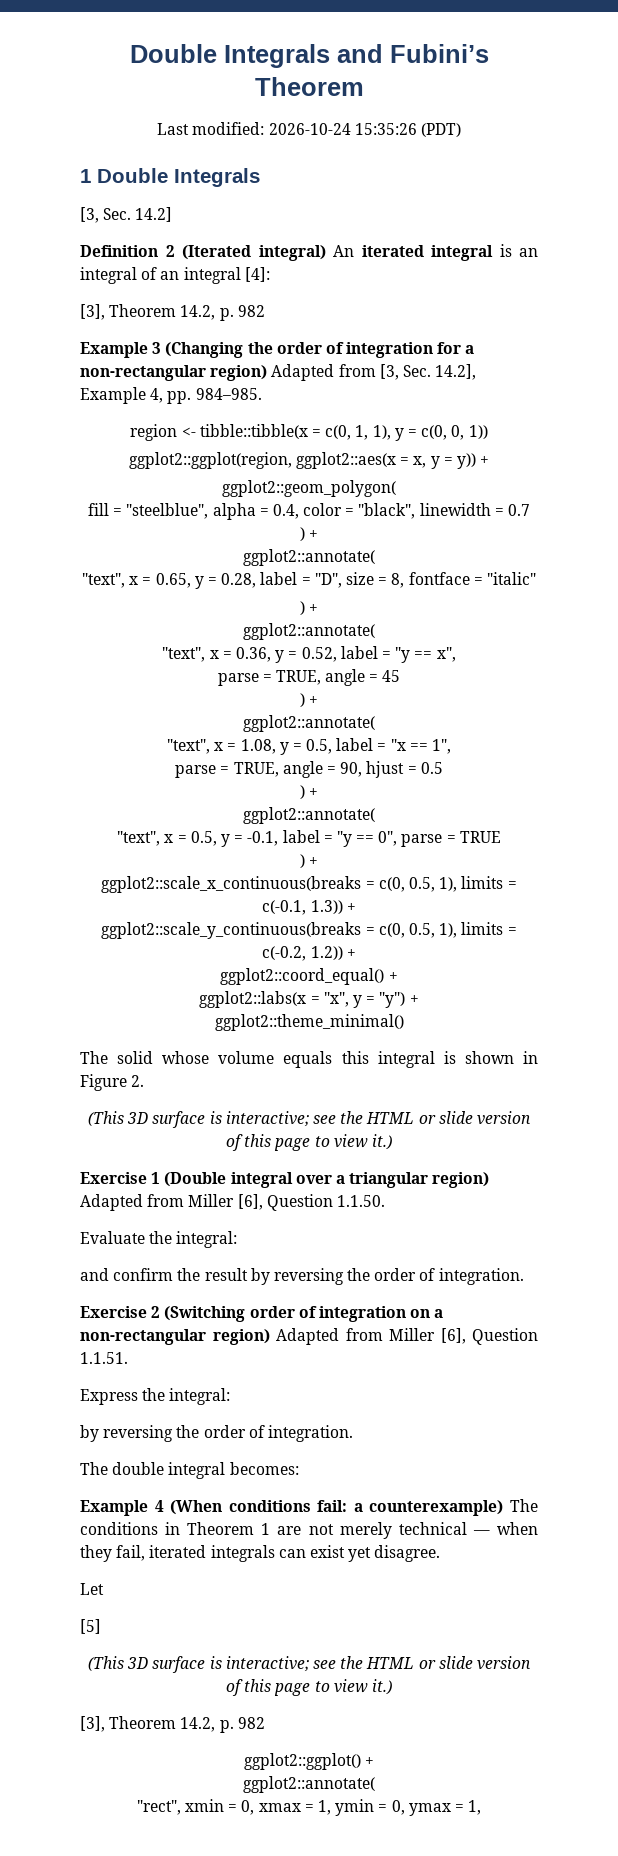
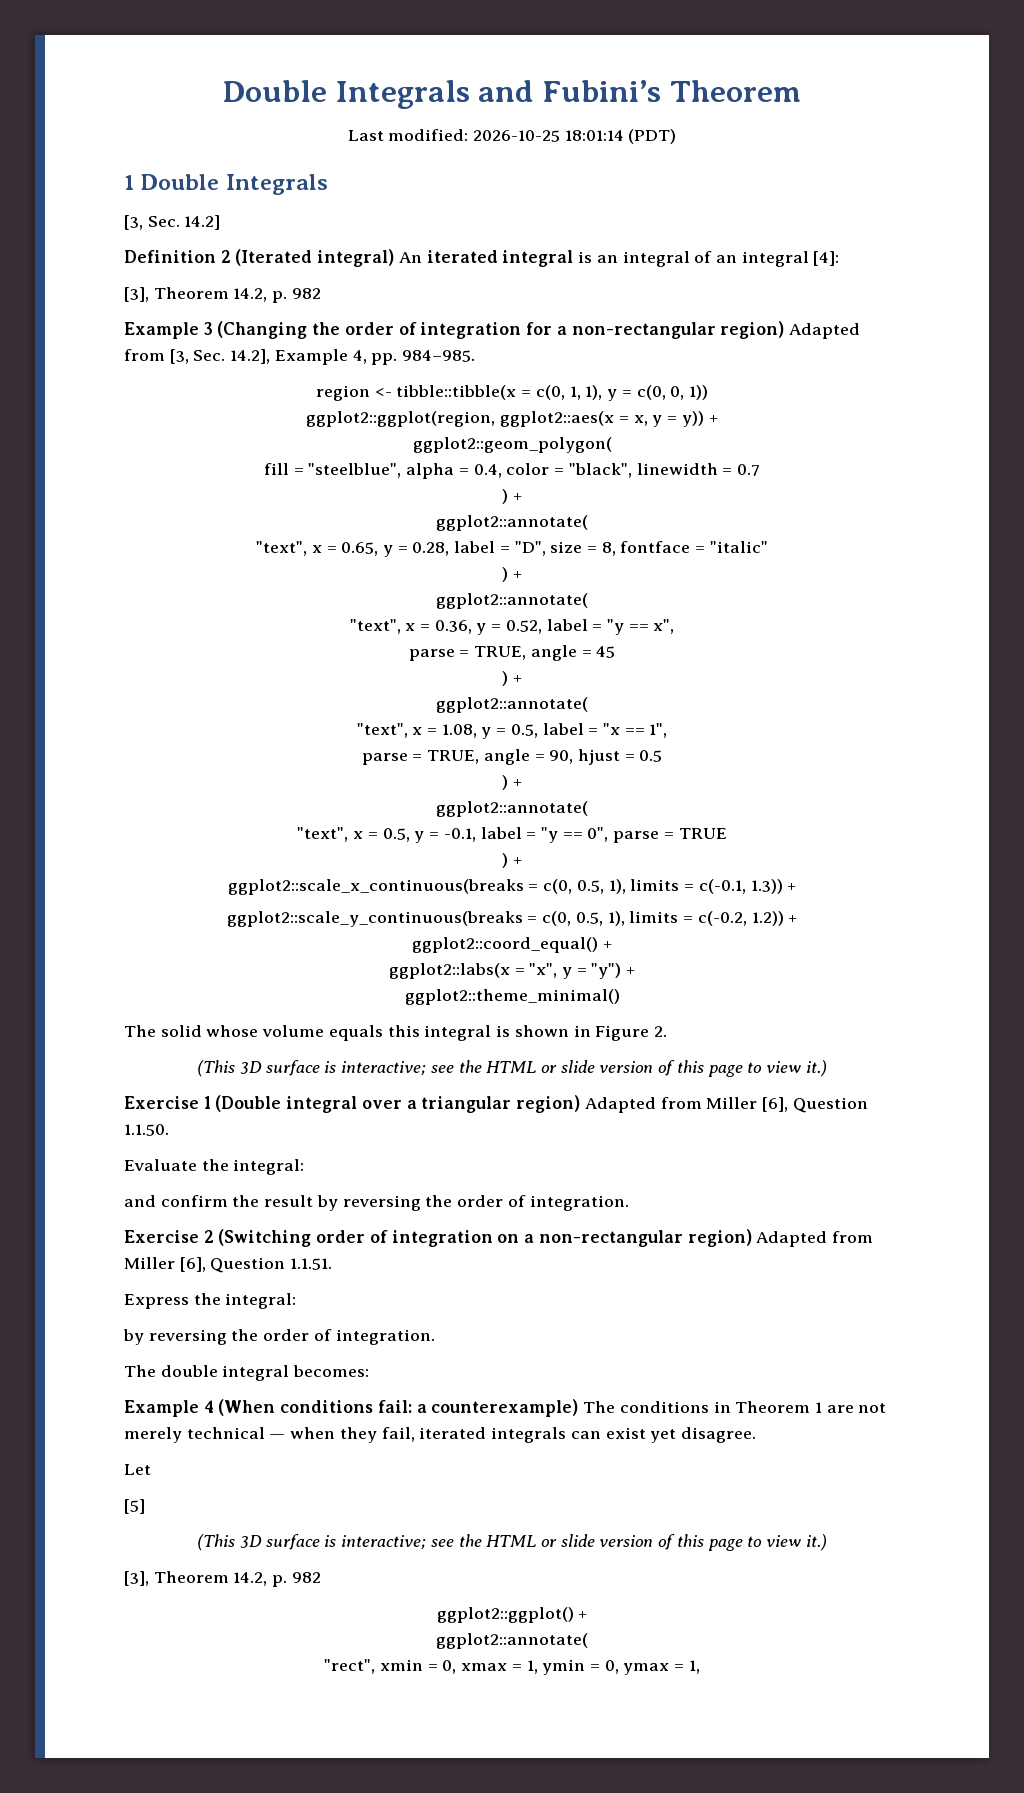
- Last modified: 2026-10-24 15:35:26 (PDT)
+ Last modified: 2026-10-25 18:01:14 (PDT)

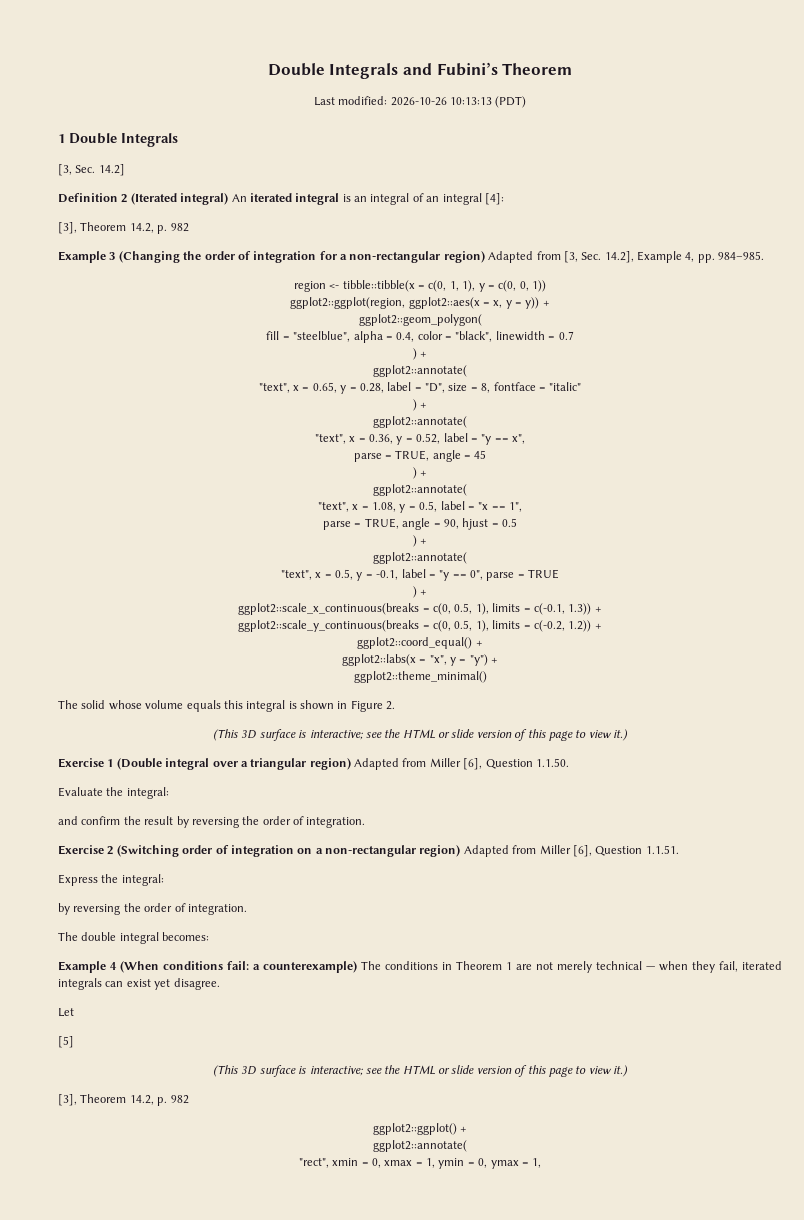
- Last modified: 2026-10-25 18:01:14 (PDT)
+ Last modified: 2026-10-26 10:13:13 (PDT)

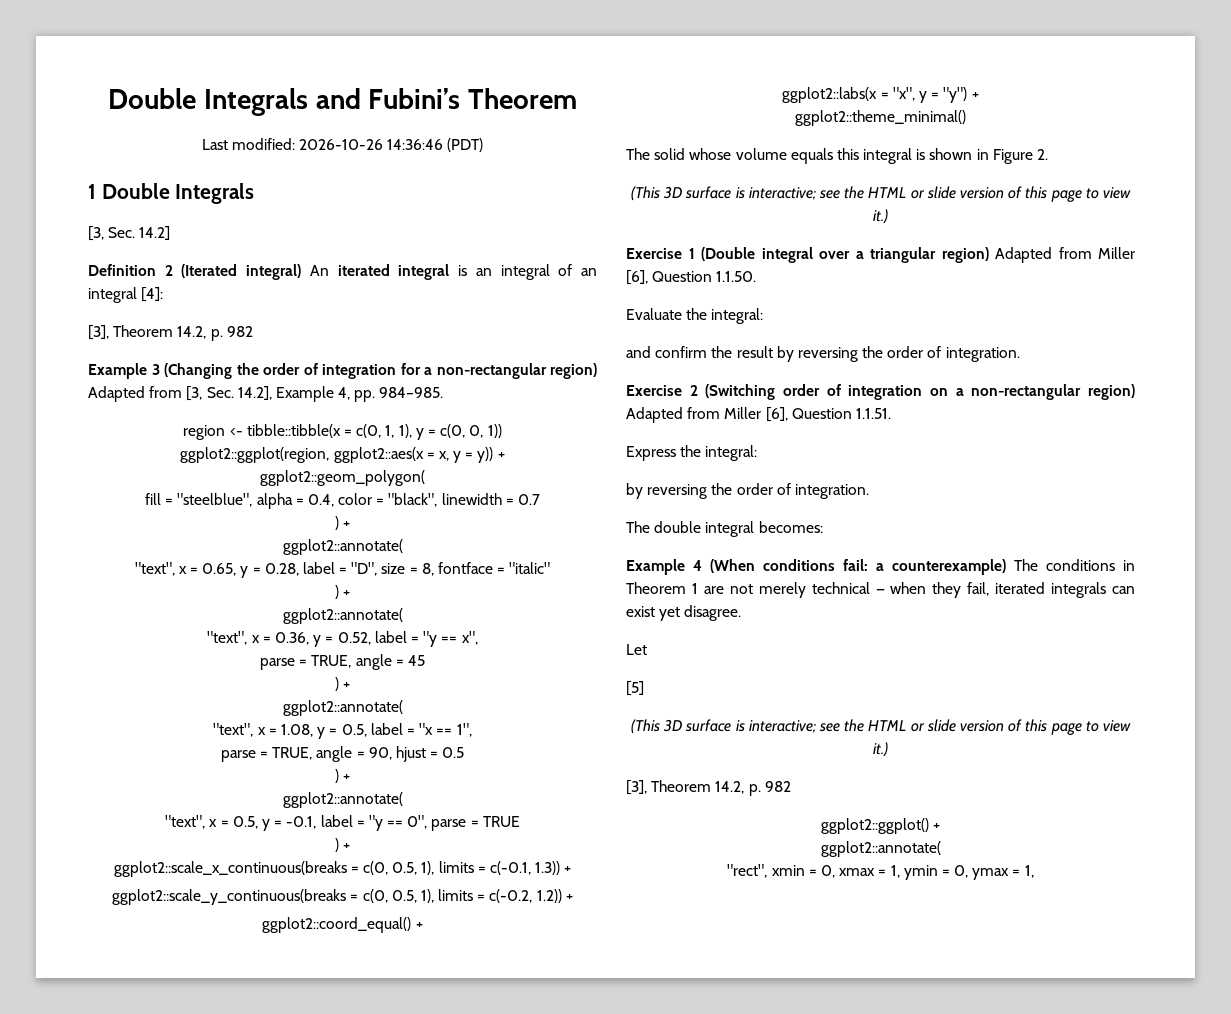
- Last modified: 2026-10-26 10:13:13 (PDT)
+ Last modified: 2026-10-26 14:36:46 (PDT)

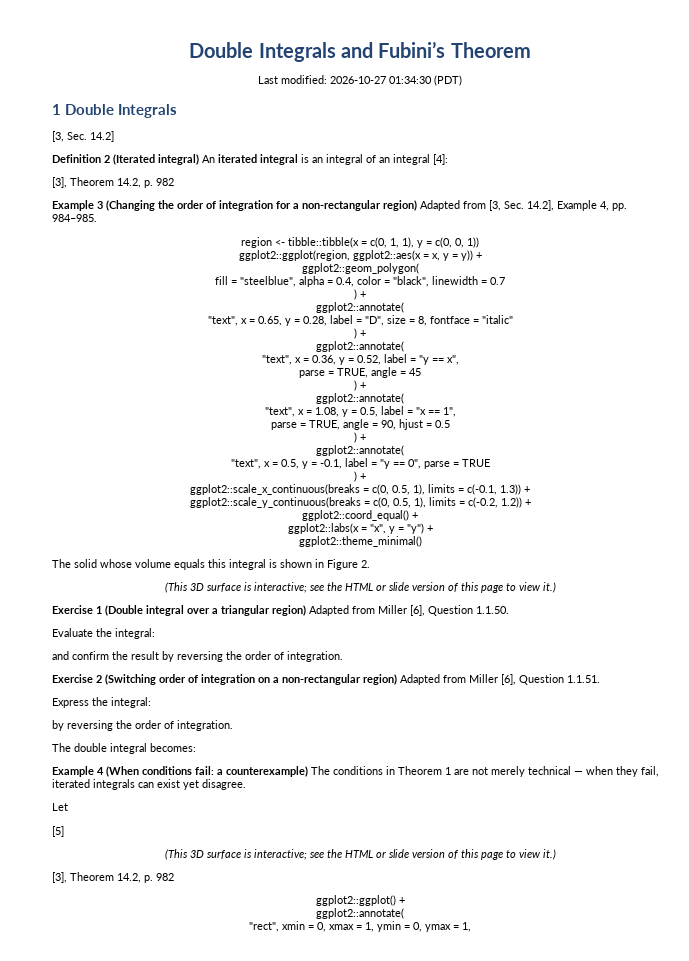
- Last modified: 2026-10-26 14:36:46 (PDT)
+ Last modified: 2026-10-27 01:34:30 (PDT)

